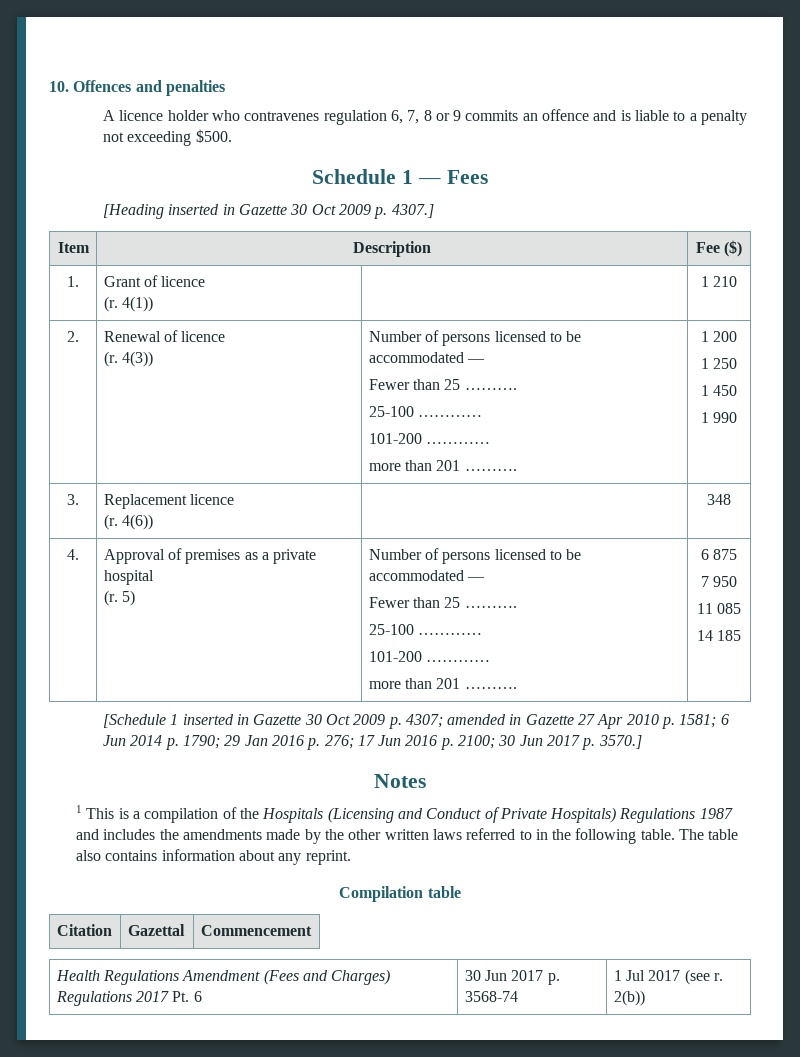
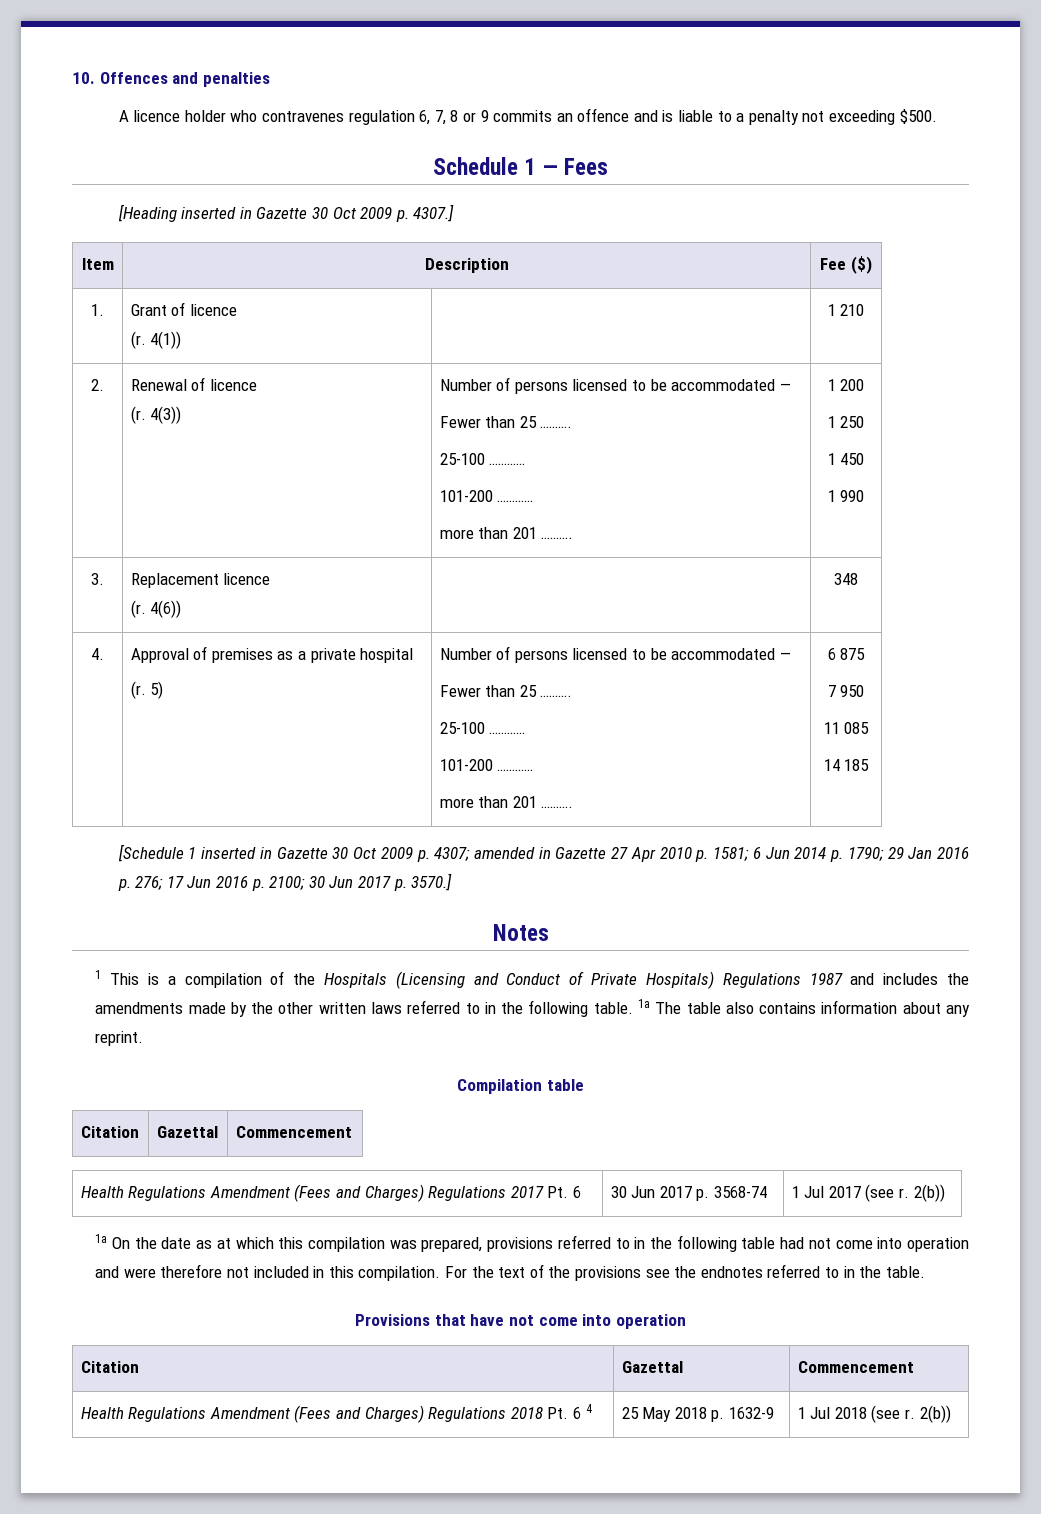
- The table also contains information about any reprint.
+ 1a The table also contains information about any reprint.
+ 1a On the date as at which this compilation was prepared, provisions referred to in the following table had not come into operation and were therefore not included in this compilation. For the text of the provisions see the endnotes referred to in the table.
+ Provisions that have not come into operation
+ Citation | Gazettal | Commencement
+ Health Regulations Amendment (Fees and Charges) Regulations 2018 Pt. 6 4 | 25 May 2018 p. 1632-9 | 1 Jul 2018 (see r. 2(b))

